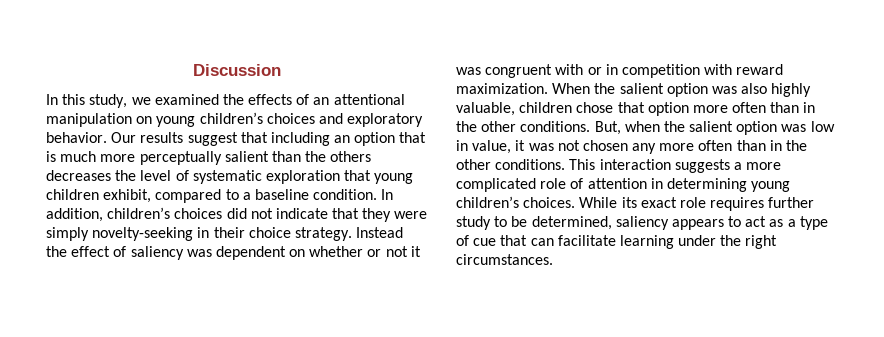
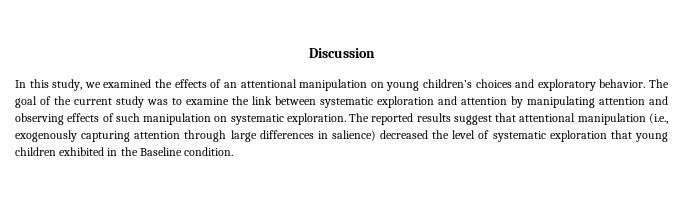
- Our results suggest that including an option that is much more perceptually salient than the others decreases the level of systematic exploration that young children exhibit, compared to a baseline condition. In addition, children’s choices did not indicate that they were simply novelty-seeking in their choice strategy. Instead the effect of saliency was dependent on whether or not it was congruent with or in competition with reward maximization. When the salient option was also highly valuable, children chose that option more often than in the other conditions. But, when the salient option was low in value, it was not chosen any more often than in the other conditions. This interaction suggests a more complicated role of attention in determining young children’s choices. While its exact role requires further study to be determined, saliency appears to act as a type of cue that can facilitate learning under the right circumstances.
+ The goal of the current study was to examine the link between systematic exploration and attention by manipulating attention and observing effects of such manipulation on systematic exploration. The reported results suggest that attentional manipulation (i.e., exogenously capturing attention through large differences in salience) decreased the level of systematic exploration that young children exhibited in the Baseline condition.

